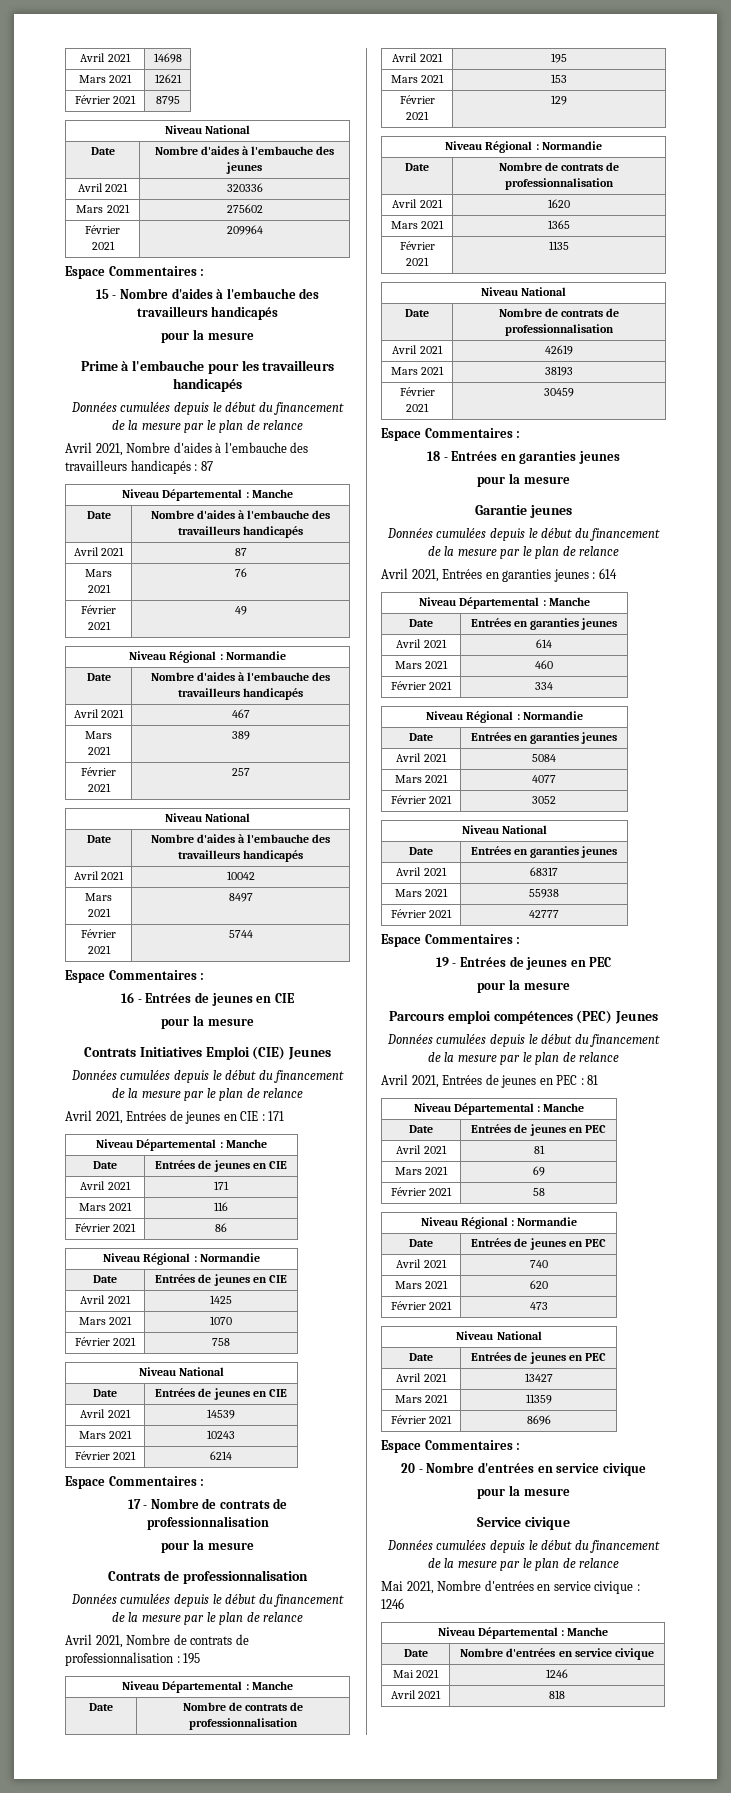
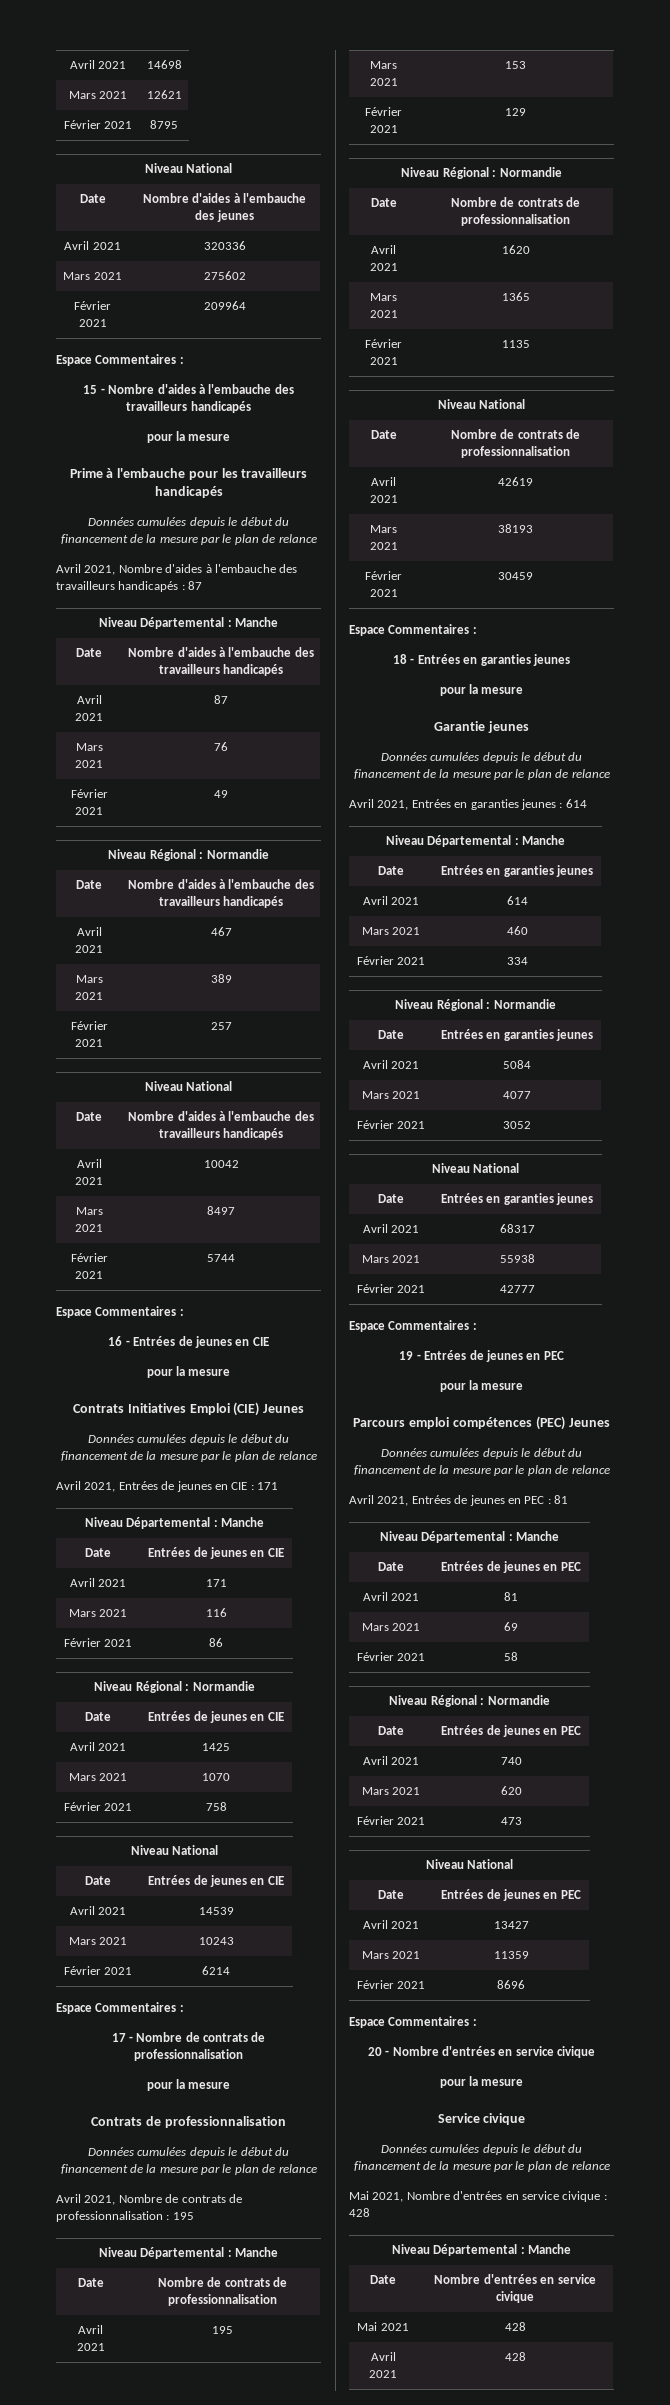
- Mai 2021, Nombre d'entrées en service civique : 1246
+ Mai 2021, Nombre d'entrées en service civique : 428
- Mai 2021 | 1246
- Avril 2021 | 818
+ Mai 2021 | 428
+ Avril 2021 | 428

